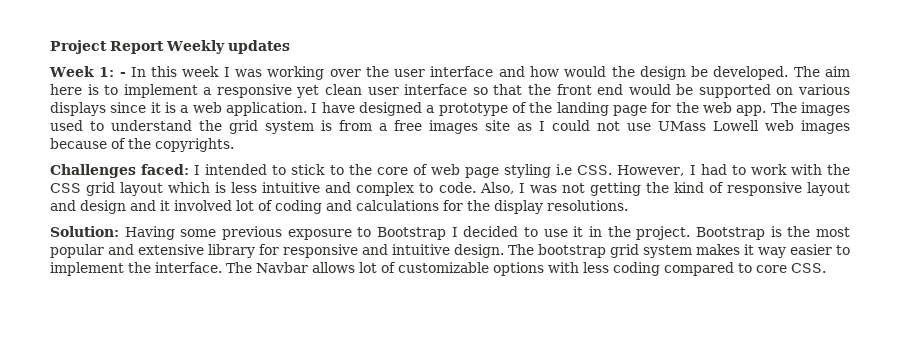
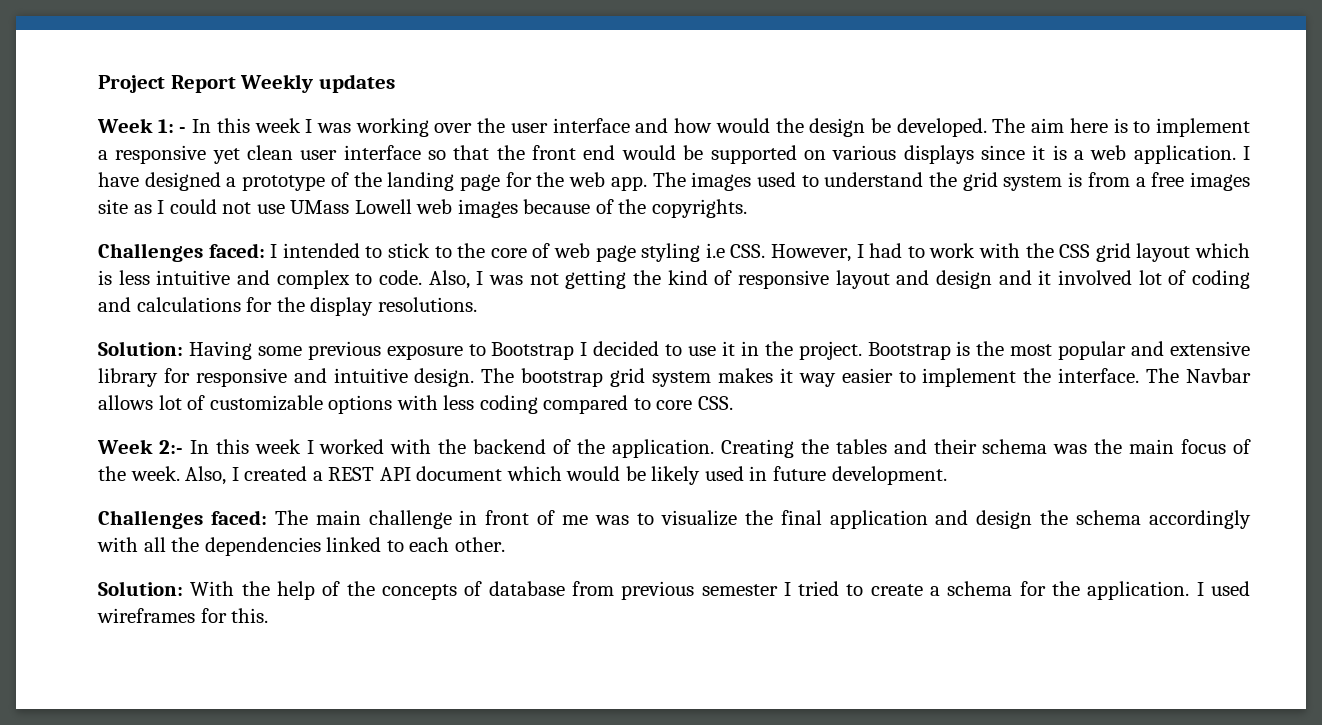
+ Week 2:- In this week I worked with the backend of the application. Creating the tables and their schema was the main focus of the week. Also, I created a REST API document which would be likely used in future development.
+ Challenges faced: The main challenge in front of me was to visualize the final application and design the schema accordingly with all the dependencies linked to each other.
+ Solution: With the help of the concepts of database from previous semester I tried to create a schema for the application. I used wireframes for this.

